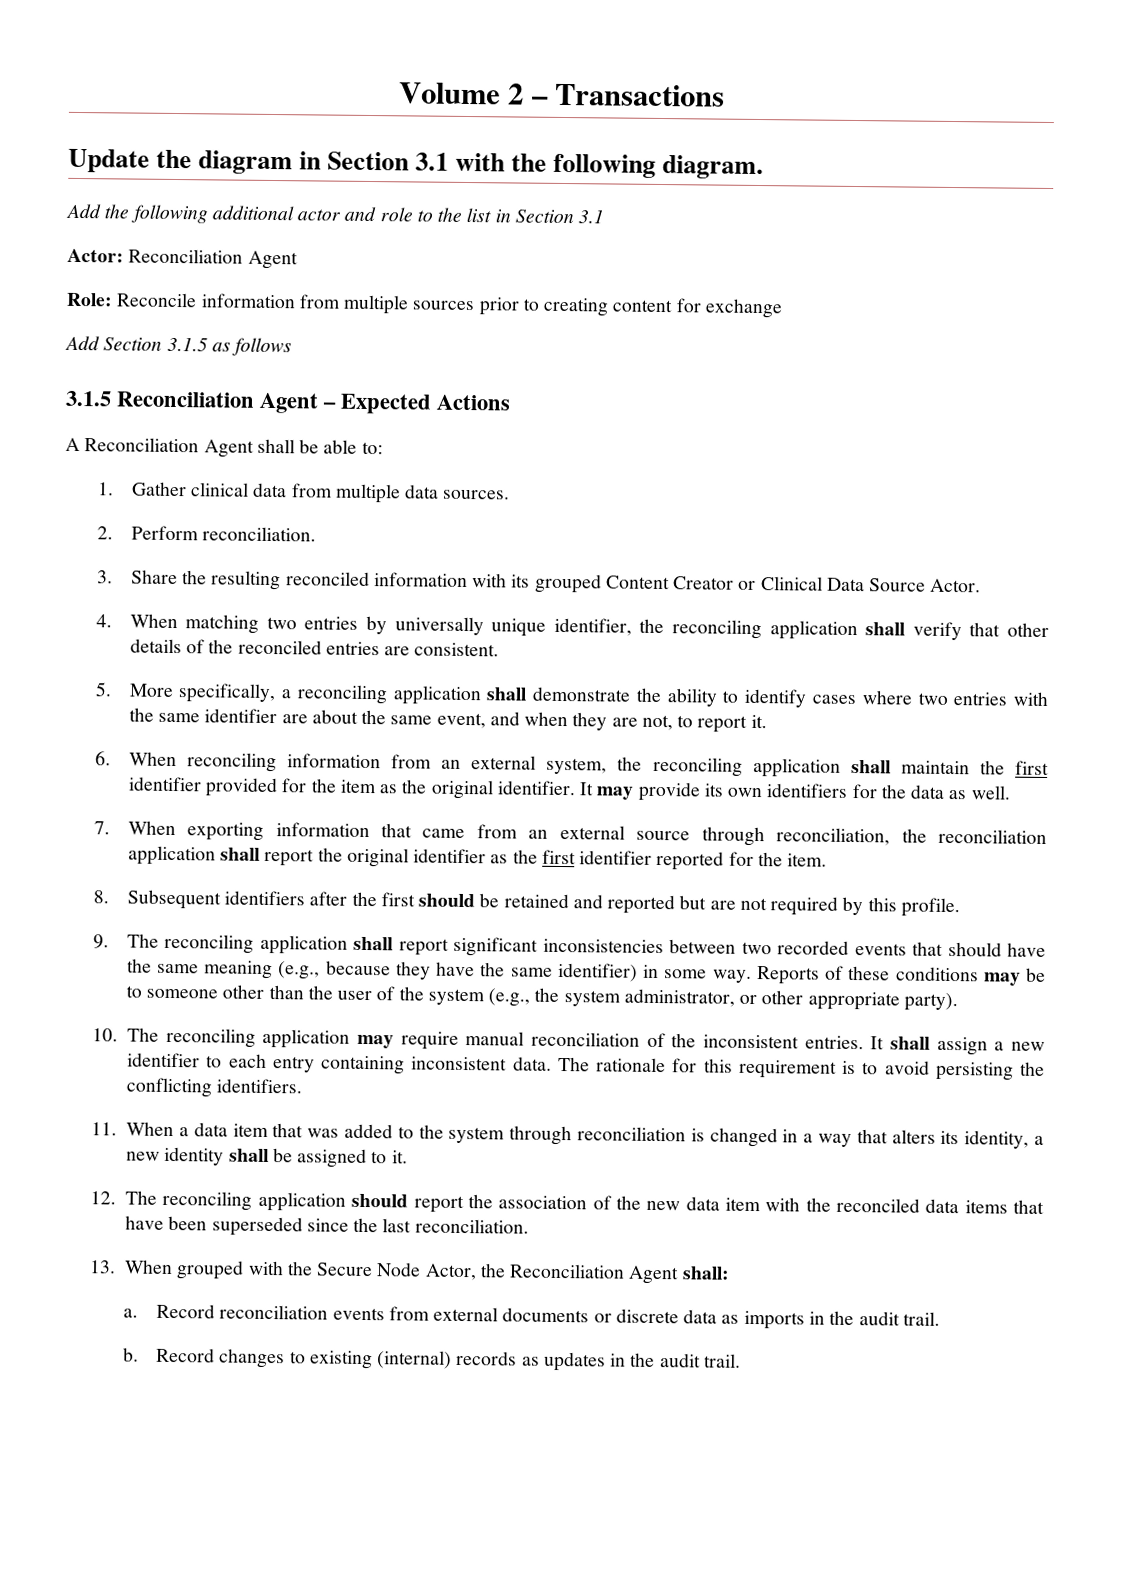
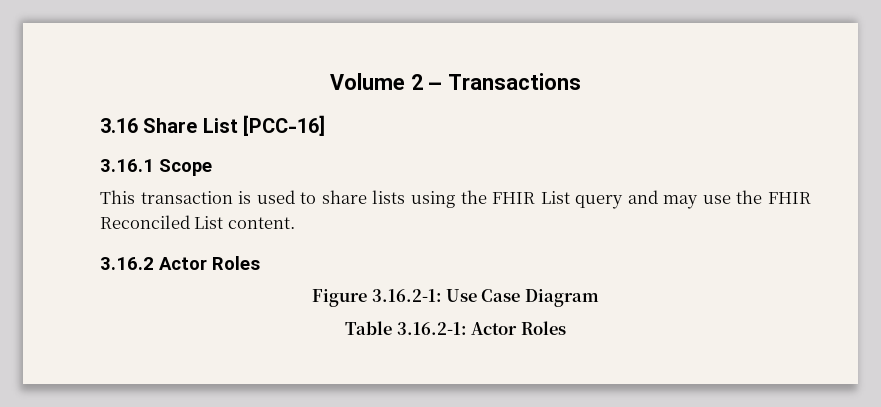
- Update the diagram in Section 3.1 with the following diagram.
- Add the following additional actor and role to the list in Section 3.1
- Actor: Reconciliation Agent
- Role: Reconcile information from multiple sources prior to creating content for exchange
- Add Section 3.1.5 as follows
- 3.1.5 Reconciliation Agent – Expected Actions
- A Reconciliation Agent shall be able to:
- 1. Gather clinical data from multiple data sources.
- 2. Perform reconciliation.
- 3. Share the resulting reconciled information with its grouped Content Creator or Clinical Data Source Actor.
- 4. When matching two entries by universally unique identifier, the reconciling application shall verify that other details of the reconciled entries are consistent.
- 5. More specifically, a reconciling application shall demonstrate the ability to identify cases where two entries with the same identifier are about the same event, and when they are not, to report it.
- 6. When reconciling information from an external system, the reconciling application shall maintain the first identifier provided for the item as the original identifier. It may provide its own identifiers for the data as well.
- 7. When exporting information that came from an external source through reconciliation, the reconciliation application shall report the original identifier as the first identifier reported for the item.
- 8. Subsequent identifiers after the first should be retained and reported but are not required by this profile.
- 9. The reconciling application shall report significant inconsistencies between two recorded events that should have the same meaning (e.g., because they have the same identifier) in some way. Reports of these conditions may be to someone other than the user of the system (e.g., the system administrator, or other appropriate party).
- 10. The reconciling application may require manual reconciliation of the inconsistent entries. It shall assign a new identifier to each entry containing inconsistent data. The rationale for this requirement is to avoid persisting the conflicting identifiers.
- 11. When a data item that was added to the system through reconciliation is changed in a way that alters its identity, a new identity shall be assigned to it.
- 12. The reconciling application should report the association of the new data item with the reconciled data items that have been superseded since the last reconciliation.
- 13. When grouped with the Secure Node Actor, the Reconciliation Agent shall:
- a. Record reconciliation events from external documents or discrete data as imports in the audit trail.
- b. Record changes to existing (internal) records as updates in the audit trail.
+ 3.16 Share List [PCC-16]
+ 3.16.1 Scope
+ This transaction is used to share lists using the FHIR List query and may use the FHIR Reconciled List content.
+ 3.16.2 Actor Roles
+ Figure 3.16.2-1: Use Case Diagram
+ Table 3.16.2-1: Actor Roles

